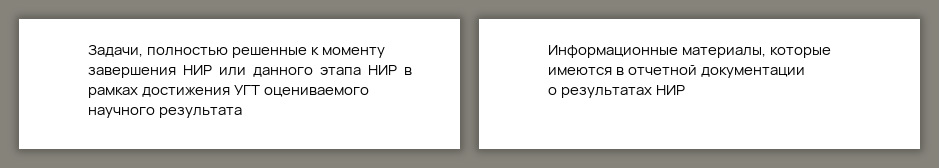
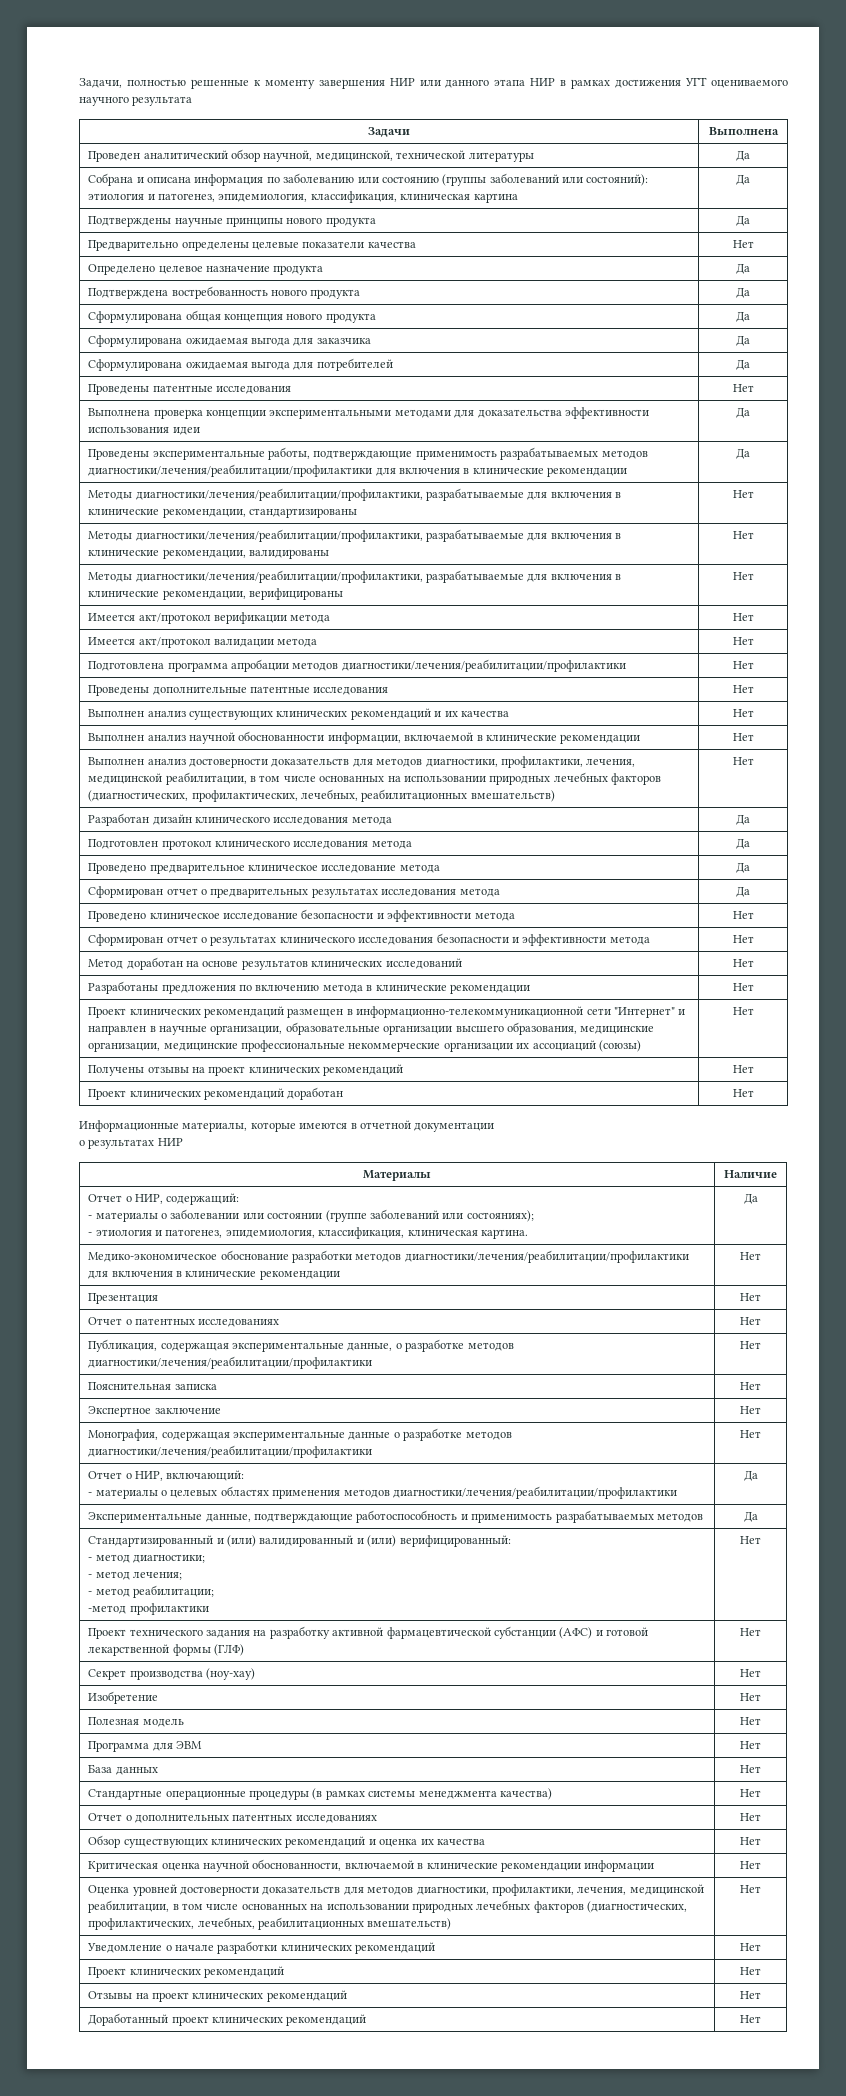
+ Задачи | Выполнена
+ Проведен аналитический обзор научной, медицинской, технической литературы | Да
+ Собрана и описана информация по заболеванию или состоянию (группы заболеваний или состояний): этиология и патогенез, эпидемиология, классификация, клиническая картина | Да
+ Подтверждены научные принципы нового продукта | Да
+ Предварительно определены целевые показатели качества | Нет
+ Определено целевое назначение продукта | Да
+ Подтверждена востребованность нового продукта | Да
+ Сформулирована общая концепция нового продукта | Да
+ Сформулирована ожидаемая выгода для заказчика | Да
+ Сформулирована ожидаемая выгода для потребителей | Да
+ Проведены патентные исследования | Нет
+ Выполнена проверка концепции экспериментальными методами для доказательства эффективности использования идеи | Да
+ Проведены экспериментальные работы, подтверждающие применимость разрабатываемых методов диагностики/лечения/реабилитации/профилактики для включения в клинические рекомендации | Да
+ Методы диагностики/лечения/реабилитации/профилактики, разрабатываемые для включения в клинические рекомендации, стандартизированы | Нет
+ Методы диагностики/лечения/реабилитации/профилактики, разрабатываемые для включения в клинические рекомендации, валидированы | Нет
+ Методы диагностики/лечения/реабилитации/профилактики, разрабатываемые для включения в клинические рекомендации, верифицированы | Нет
+ Имеется акт/протокол верификации метода | Нет
+ Имеется акт/протокол валидации метода | Нет
+ Подготовлена программа апробации методов диагностики/лечения/реабилитации/профилактики | Нет
+ Проведены дополнительные патентные исследования | Нет
+ Выполнен анализ существующих клинических рекомендаций и их качества | Нет
+ Выполнен анализ научной обоснованности информации, включаемой в клинические рекомендации | Нет
+ Выполнен анализ достоверности доказательств для методов диагностики, профилактики, лечения, медицинской реабилитации, в том числе основанных на использовании природных лечебных факторов (диагностических, профилактических, лечебных, реабилитационных вмешательств) | Нет
+ Разработан дизайн клинического исследования метода | Да
+ Подготовлен протокол клинического исследования метода | Да
+ Проведено предварительное клиническое исследование метода | Да
+ Сформирован отчет о предварительных результатах исследования метода | Да
+ Проведено клиническое исследование безопасности и эффективности метода | Нет
+ Сформирован отчет о результатах клинического исследования безопасности и эффективности метода | Нет
+ Метод доработан на основе результатов клинических исследований | Нет
+ Разработаны предложения по включению метода в клинические рекомендации | Нет
+ Проект клинических рекомендаций размещен в информационно-телекоммуникационной сети "Интернет" и направлен в научные организации, образовательные организации высшего образования, медицинские организации, медицинские профессиональные некоммерческие организации их ассоциаций (союзы) | Нет
+ Получены отзывы на проект клинических рекомендаций | Нет
+ Проект клинических рекомендаций доработан | Нет
+ Материалы | Наличие
+ Отчет о НИР, содержащий:
+ - материалы о заболевании или состоянии (группе заболеваний или состояниях);
+ - этиология и патогенез, эпидемиология, классификация, клиническая картина. | Да
+ Медико-экономическое обоснование разработки методов диагностики/лечения/реабилитации/профилактики для включения в клинические рекомендации | Нет
+ Презентация | Нет
+ Отчет о патентных исследованиях | Нет
+ Публикация, содержащая экспериментальные данные, о разработке методов диагностики/лечения/реабилитации/профилактики | Нет
+ Пояснительная записка | Нет
+ Экспертное заключение | Нет
+ Монография, содержащая экспериментальные данные о разработке методов диагностики/лечения/реабилитации/профилактики | Нет
+ Отчет о НИР, включающий:
+ - материалы о целевых областях применения методов диагностики/лечения/реабилитации/профилактики | Да
+ Экспериментальные данные, подтверждающие работоспособность и применимость разрабатываемых методов | Да
+ Стандартизированный и (или) валидированный и (или) верифицированный:
+ - метод диагностики;
+ - метод лечения;
+ - метод реабилитации;
+ -метод профилактики | Нет
+ Проект технического задания на разработку активной фармацевтической субстанции (АФС) и готовой лекарственной формы (ГЛФ) | Нет
+ Секрет производства (ноу-хау) | Нет
+ Изобретение | Нет
+ Полезная модель | Нет
+ Программа для ЭВМ | Нет
+ База данных | Нет
+ Стандартные операционные процедуры (в рамках системы менеджмента качества) | Нет
+ Отчет о дополнительных патентных исследованиях | Нет
+ Обзор существующих клинических рекомендаций и оценка их качества | Нет
+ Критическая оценка научной обоснованности, включаемой в клинические рекомендации информации | Нет
+ Оценка уровней достоверности доказательств для методов диагностики, профилактики, лечения, медицинской реабилитации, в том числе основанных на использовании природных лечебных факторов (диагностических, профилактических, лечебных, реабилитационных вмешательств) | Нет
+ Уведомление о начале разработки клинических рекомендаций | Нет
+ Проект клинических рекомендаций | Нет
+ Отзывы на проект клинических рекомендаций | Нет
+ Доработанный проект клинических рекомендаций | Нет

